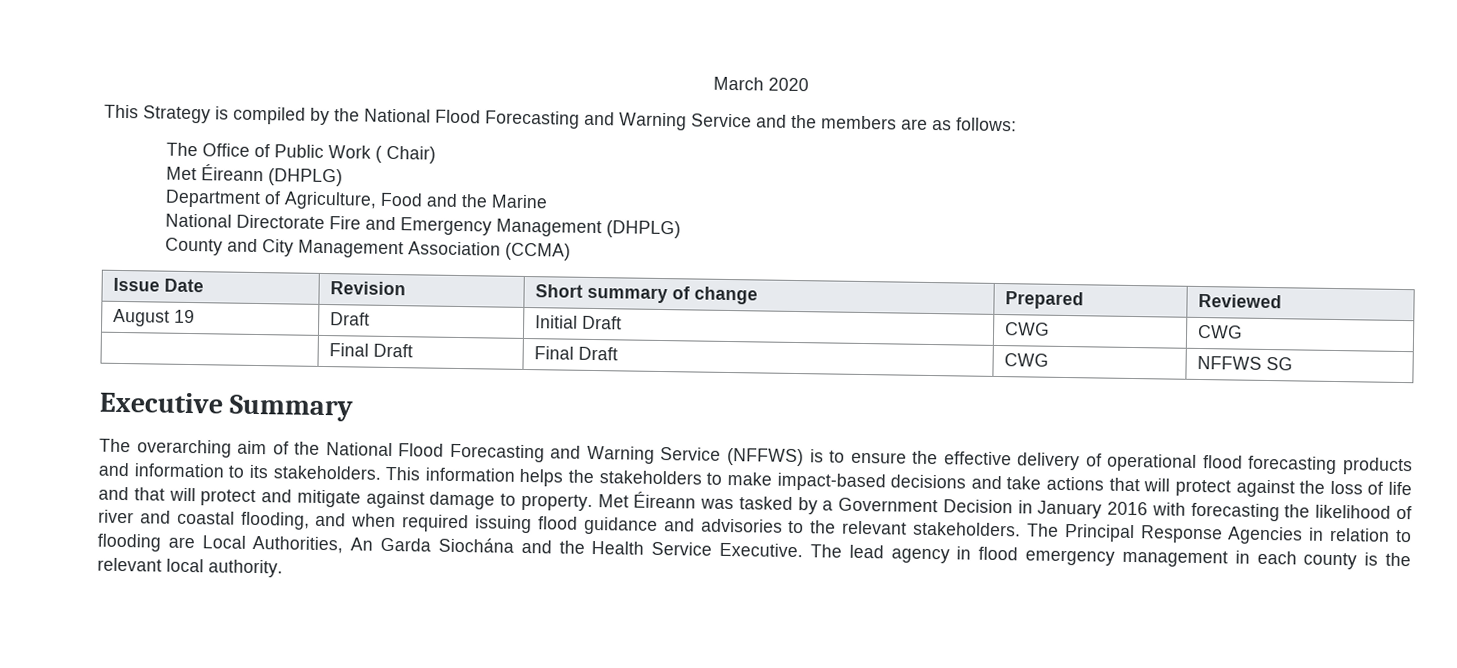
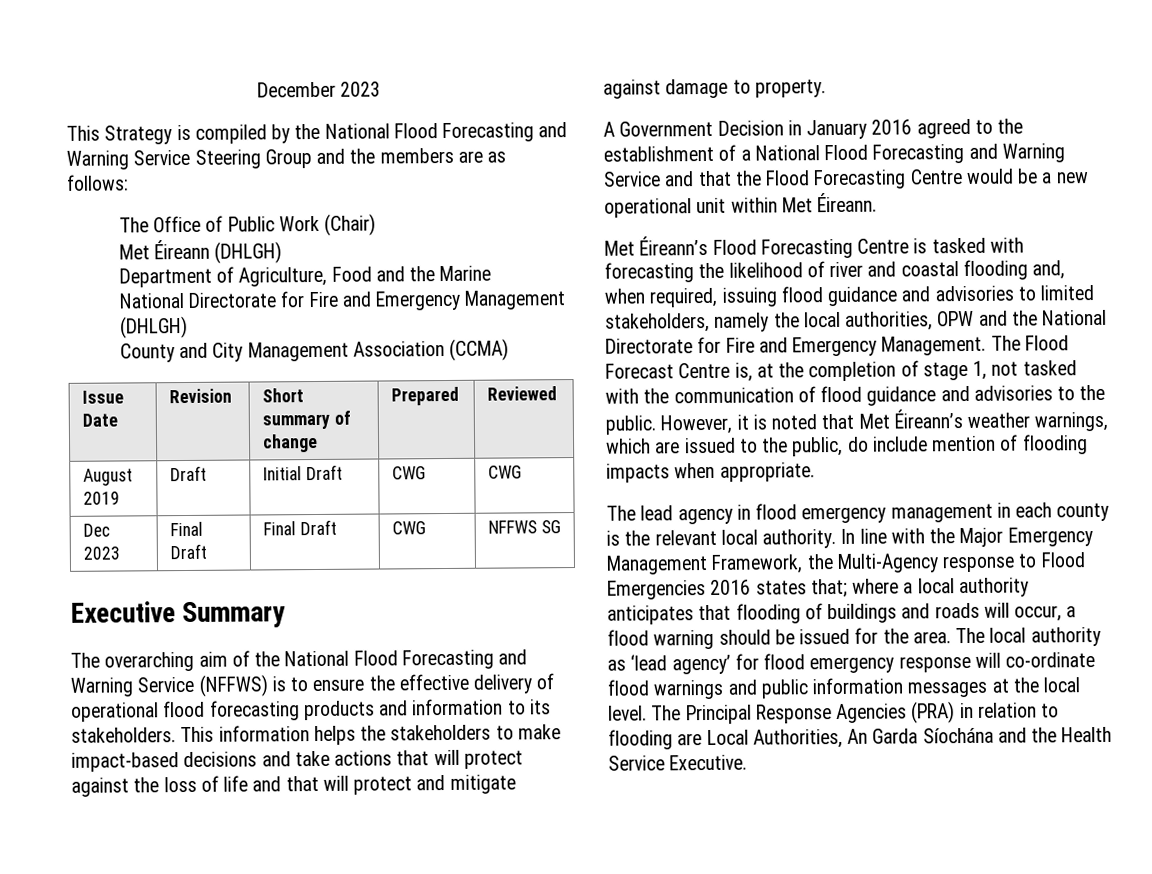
- March 2020
+ December 2023
- This Strategy is compiled by the National Flood Forecasting and Warning Service and the members are as follows:
+ This Strategy is compiled by the National Flood Forecasting and Warning Service Steering Group and the members are as follows:
- The Office of Public Work ( Chair)
- Met Éireann (DHPLG)
+ The Office of Public Work (Chair)
+ Met Éireann (DHLGH)
- National Directorate Fire and Emergency Management (DHPLG)
+ National Directorate for Fire and Emergency Management (DHLGH)
- August 19 | Draft | Initial Draft | CWG | CWG
+ August 2019 | Draft | Initial Draft | CWG | CWG
- | Final Draft | Final Draft | CWG | NFFWS SG
+ Dec 2023 | Final Draft | Final Draft | CWG | NFFWS SG
- This information helps the stakeholders to make impact-based decisions and take actions that will protect against the loss of life and that will protect and mitigate against damage to property. Met Éireann was tasked by a Government Decision in January 2016 with forecasting the likelihood of river and coastal flooding, and when required issuing flood guidance and advisories to the relevant stakeholders. The Principal Response Agencies in relation to flooding are Local Authorities, An Garda Siochána and the Health Service Executive. The lead agency in flood emergency management in each county is the relevant local authority.
+ This information helps the stakeholders to make impact-based decisions and take actions that will protect against the loss of life and that will protect and mitigate against damage to property.
+ A Government Decision in January 2016 agreed to the establishment of a National Flood Forecasting and Warning Service and that the Flood Forecasting Centre would be a new operational unit within Met Éireann.
+ Met Éireann’s Flood Forecasting Centre is tasked with forecasting the likelihood of river and coastal flooding and, when required, issuing flood guidance and advisories to limited stakeholders, namely the local authorities, OPW and the National Directorate for Fire and Emergency Management. The Flood Forecast Centre is, at the completion of stage 1, not tasked with the communication of flood guidance and advisories to the public. However, it is noted that Met Éireann’s weather warnings, which are issued to the public, do include mention of flooding impacts when appropriate.
+ The lead agency in flood emergency management in each county is the relevant local authority.
+ In line with the Major Emergency Management Framework, the Multi-Agency response to Flood Emergencies 2016 states that; where a local authority anticipates that flooding of buildings and roads will occur, a flood warning should be issued for the area. The local authority as ‘lead agency’ for flood emergency response will co-ordinate flood warnings and public information messages at the local level. The Principal Response Agencies (PRA) in relation to flooding are Local Authorities, An Garda Síochána and the Health Service Executive.

